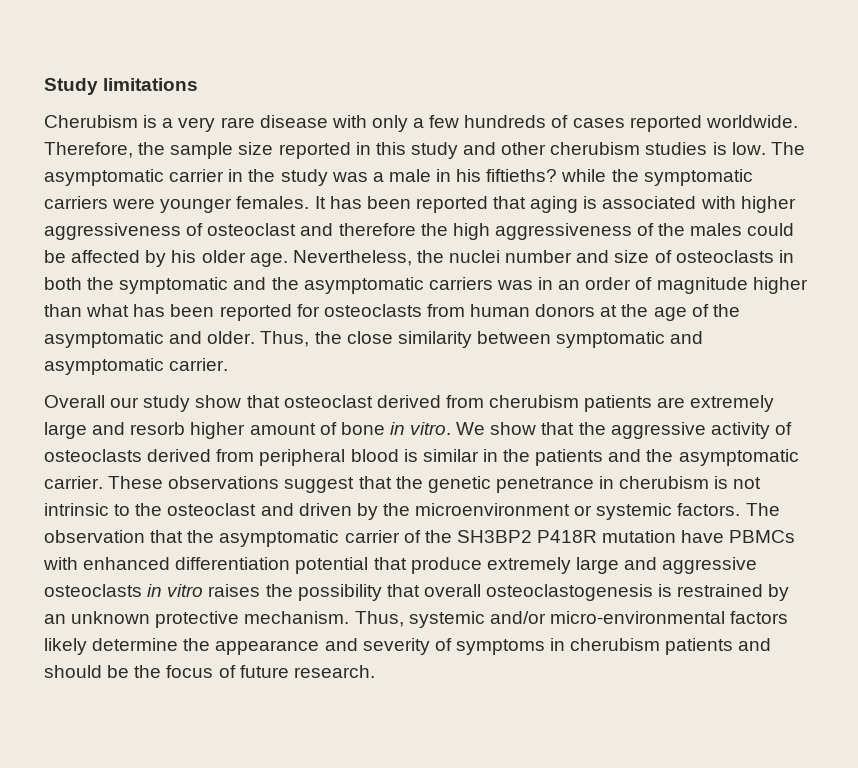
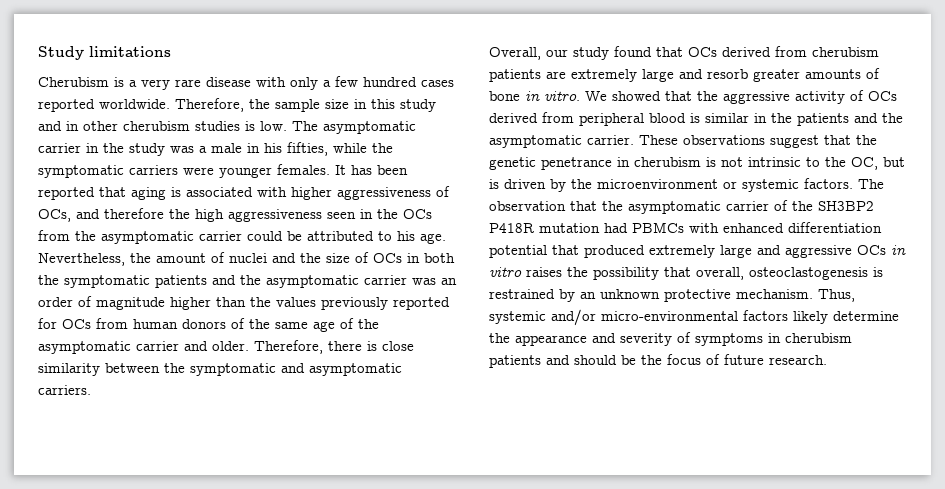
- Cherubism is a very rare disease with only a few hundreds of cases reported worldwide.
+ Cherubism is a very rare disease with only a few hundred cases reported worldwide.
- Therefore, the sample size reported in this study and other cherubism studies is low.
+ Therefore, the sample size in this study and in other cherubism studies is low.
- The asymptomatic carrier in the study was a male in his fiftieths? while the symptomatic carriers were younger females.
+ The asymptomatic carrier in the study was a male in his fifties, while the symptomatic carriers were younger females.
- It has been reported that aging is associated with higher aggressiveness of osteoclast and therefore the high aggressiveness of the males could be affected by his older age. Nevertheless, the nuclei number and size of osteoclasts in both the symptomatic and the asymptomatic carriers was in an order of magnitude higher than what has been reported for osteoclasts from human donors at the age of the asymptomatic and older.
+ It has been reported that aging is associated with higher aggressiveness of OCs, and therefore the high aggressiveness seen in the OCs from the asymptomatic carrier could be attributed to his age. Nevertheless, the amount of nuclei and the size of OCs in both the symptomatic patients and the asymptomatic carrier was an order of magnitude higher than the values previously reported for OCs from human donors of the same age of the asymptomatic carrier and older.
- Thus, the close similarity between symptomatic and asymptomatic carrier.
- Overall our study show that osteoclast derived from cherubism patients are extremely large and resorb higher amount of bone in vitro.
+ Therefore, there is close similarity between the symptomatic and asymptomatic carriers.
+ Overall, our study found that OCs derived from cherubism patients are extremely large and resorb greater amounts of bone in vitro.
- We show that the aggressive activity of osteoclasts derived from peripheral blood is similar in the patients and the asymptomatic carrier.
+ We showed that the aggressive activity of OCs derived from peripheral blood is similar in the patients and the asymptomatic carrier.
- These observations suggest that the genetic penetrance in cherubism is not intrinsic to the osteoclast and driven by the microenvironment or systemic factors.
+ These observations suggest that the genetic penetrance in cherubism is not intrinsic to the OC, but is driven by the microenvironment or systemic factors.
- The observation that the asymptomatic carrier of the SH3BP2 P418R mutation have PBMCs with enhanced differentiation potential that produce extremely large and aggressive osteoclasts in vitro raises the possibility that overall osteoclastogenesis is restrained by an unknown protective mechanism.
+ The observation that the asymptomatic carrier of the SH3BP2 P418R mutation had PBMCs with enhanced differentiation potential that produced extremely large and aggressive OCs in vitro raises the possibility that overall, osteoclastogenesis is restrained by an unknown protective mechanism.

